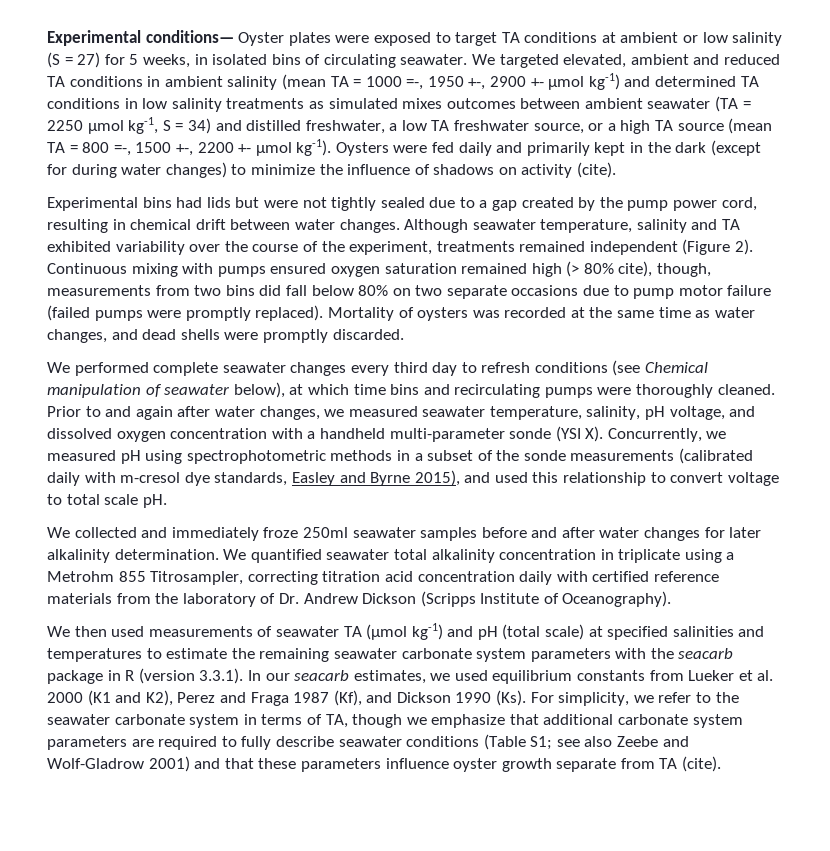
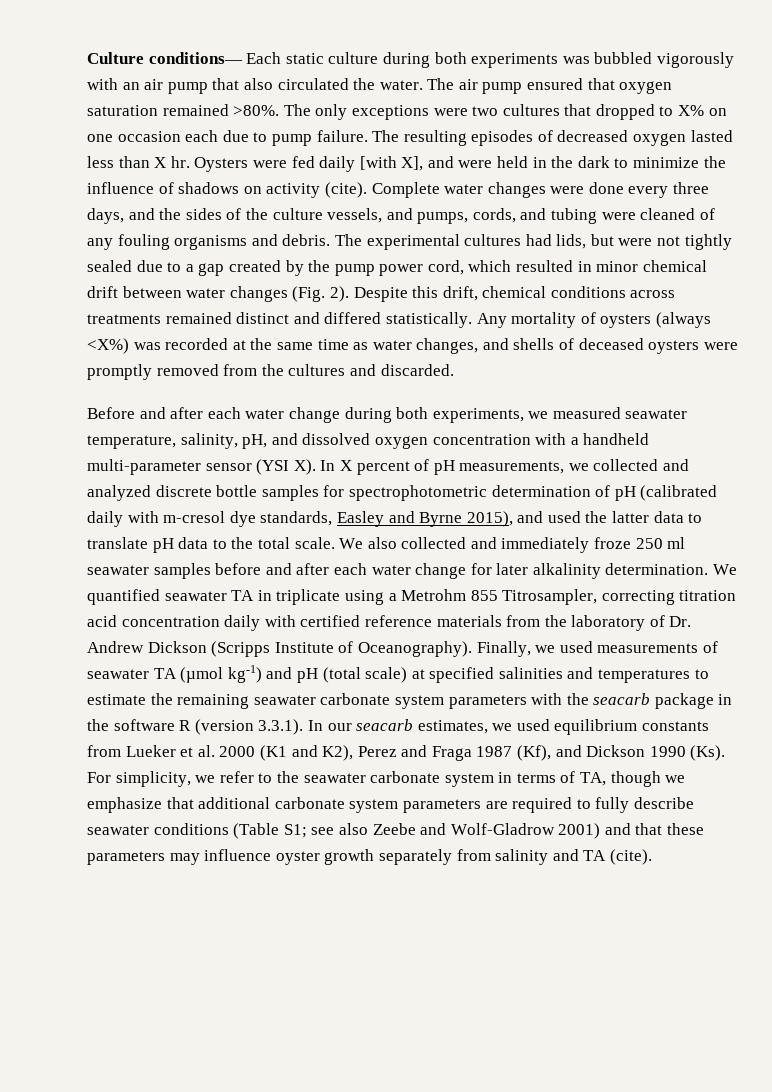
- Experimental conditions— Oyster plates were exposed to target TA conditions at ambient or low salinity (S = 27) for 5 weeks, in isolated bins of circulating seawater. We targeted elevated, ambient and reduced TA conditions in ambient salinity (mean TA = 1000 =-, 1950 +-, 2900 +- µmol kg-1) and determined TA conditions in low salinity treatments as simulated mixes outcomes between ambient seawater (TA = 2250 µmol kg-1, S = 34) and distilled freshwater, a low TA freshwater source, or a high TA source (mean TA = 800 =-, 1500 +-, 2200 +- µmol kg-1). Oysters were fed daily and primarily kept in the dark (except for during water changes) to minimize the influence of shadows on activity (cite).
- Experimental bins had lids but were not tightly sealed due to a gap created by the pump power cord, resulting in chemical drift between water changes. Although seawater temperature, salinity and TA exhibited variability over the course of the experiment, treatments remained independent (Figure 2). Continuous mixing with pumps ensured oxygen saturation remained high (> 80% cite), though, measurements from two bins did fall below 80% on two separate occasions due to pump motor failure (failed pumps were promptly replaced). Mortality of oysters was recorded at the same time as water changes, and dead shells were promptly discarded.
- We performed complete seawater changes every third day to refresh conditions (see Chemical manipulation of seawater below), at which time bins and recirculating pumps were thoroughly cleaned. Prior to and again after water changes, we measured seawater temperature, salinity, pH voltage, and dissolved oxygen concentration with a handheld multi-parameter sonde (YSI X). Concurrently, we measured pH using spectrophotometric methods in a subset of the sonde measurements (calibrated daily with m-cresol dye standards, Easley and Byrne 2015), and used this relationship to convert voltage to total scale pH.
- We collected and immediately froze 250ml seawater samples before and after water changes for later alkalinity determination.
+ Culture conditions— Each static culture during both experiments was bubbled vigorously with an air pump that also circulated the water. The air pump ensured that oxygen saturation remained >80%. The only exceptions were two cultures that dropped to X% on one occasion each due to pump failure. The resulting episodes of decreased oxygen lasted less than X hr. Oysters were fed daily [with X], and were held in the dark to minimize the influence of shadows on activity (cite). Complete water changes were done every three days, and the sides of the culture vessels, and pumps, cords, and tubing were cleaned of any fouling organisms and debris. The experimental cultures had lids, but were not tightly sealed due to a gap created by the pump power cord, which resulted in minor chemical drift between water changes (Fig. 2). Despite this drift, chemical conditions across treatments remained distinct and differed statistically. Any mortality of oysters (always <X%) was recorded at the same time as water changes, and shells of deceased oysters were promptly removed from the cultures and discarded.
+ Before and after each water change during both experiments, we measured seawater temperature, salinity, pH, and dissolved oxygen concentration with a handheld multi-parameter sensor (YSI X). In X percent of pH measurements, we collected and analyzed discrete bottle samples for spectrophotometric determination of pH (calibrated daily with m-cresol dye standards, Easley and Byrne 2015), and used the latter data to translate pH data to the total scale. We also collected and immediately froze 250 ml seawater samples before and after each water change for later alkalinity determination.
- We quantified seawater total alkalinity concentration in triplicate using a Metrohm 855 Titrosampler, correcting titration acid concentration daily with certified reference materials from the laboratory of Dr. Andrew Dickson (Scripps Institute of Oceanography).
- We then used measurements of seawater TA (µmol kg-1) and pH (total scale) at specified salinities and temperatures to estimate the remaining seawater carbonate system parameters with the seacarb package in R (version 3.3.1). In our seacarb estimates, we used equilibrium constants from Lueker et al. 2000 (K1 and K2), Perez and Fraga 1987 (Kf), and Dickson 1990 (Ks). For simplicity, we refer to the seawater carbonate system in terms of TA, though we emphasize that additional carbonate system parameters are required to fully describe seawater conditions (Table S1;
+ We quantified seawater TA in triplicate using a Metrohm 855 Titrosampler, correcting titration acid concentration daily with certified reference materials from the laboratory of Dr. Andrew Dickson (Scripps Institute of Oceanography). Finally, we used measurements of seawater TA (µmol kg-1) and pH (total scale) at specified salinities and temperatures to estimate the remaining seawater carbonate system parameters with the seacarb package in the software R (version 3.3.1). In our seacarb estimates, we used equilibrium constants from Lueker et al. 2000 (K1 and K2), Perez and Fraga 1987 (Kf), and Dickson 1990 (Ks). For simplicity, we refer to the seawater carbonate system in terms of TA, though we emphasize that additional carbonate system parameters are required to fully describe seawater conditions (Table S1;
- see also Zeebe and Wolf-Gladrow 2001) and that these parameters influence oyster growth separate from TA (cite).
+ see also Zeebe and Wolf-Gladrow 2001) and that these parameters may influence oyster growth separately from salinity and TA (cite).

